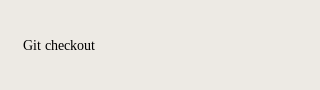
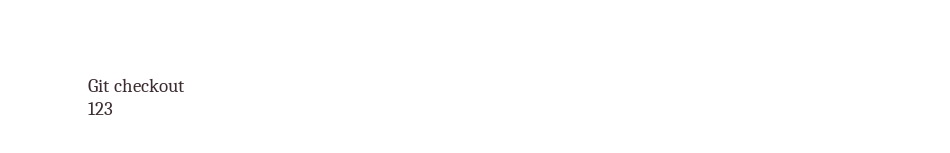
+ 123

